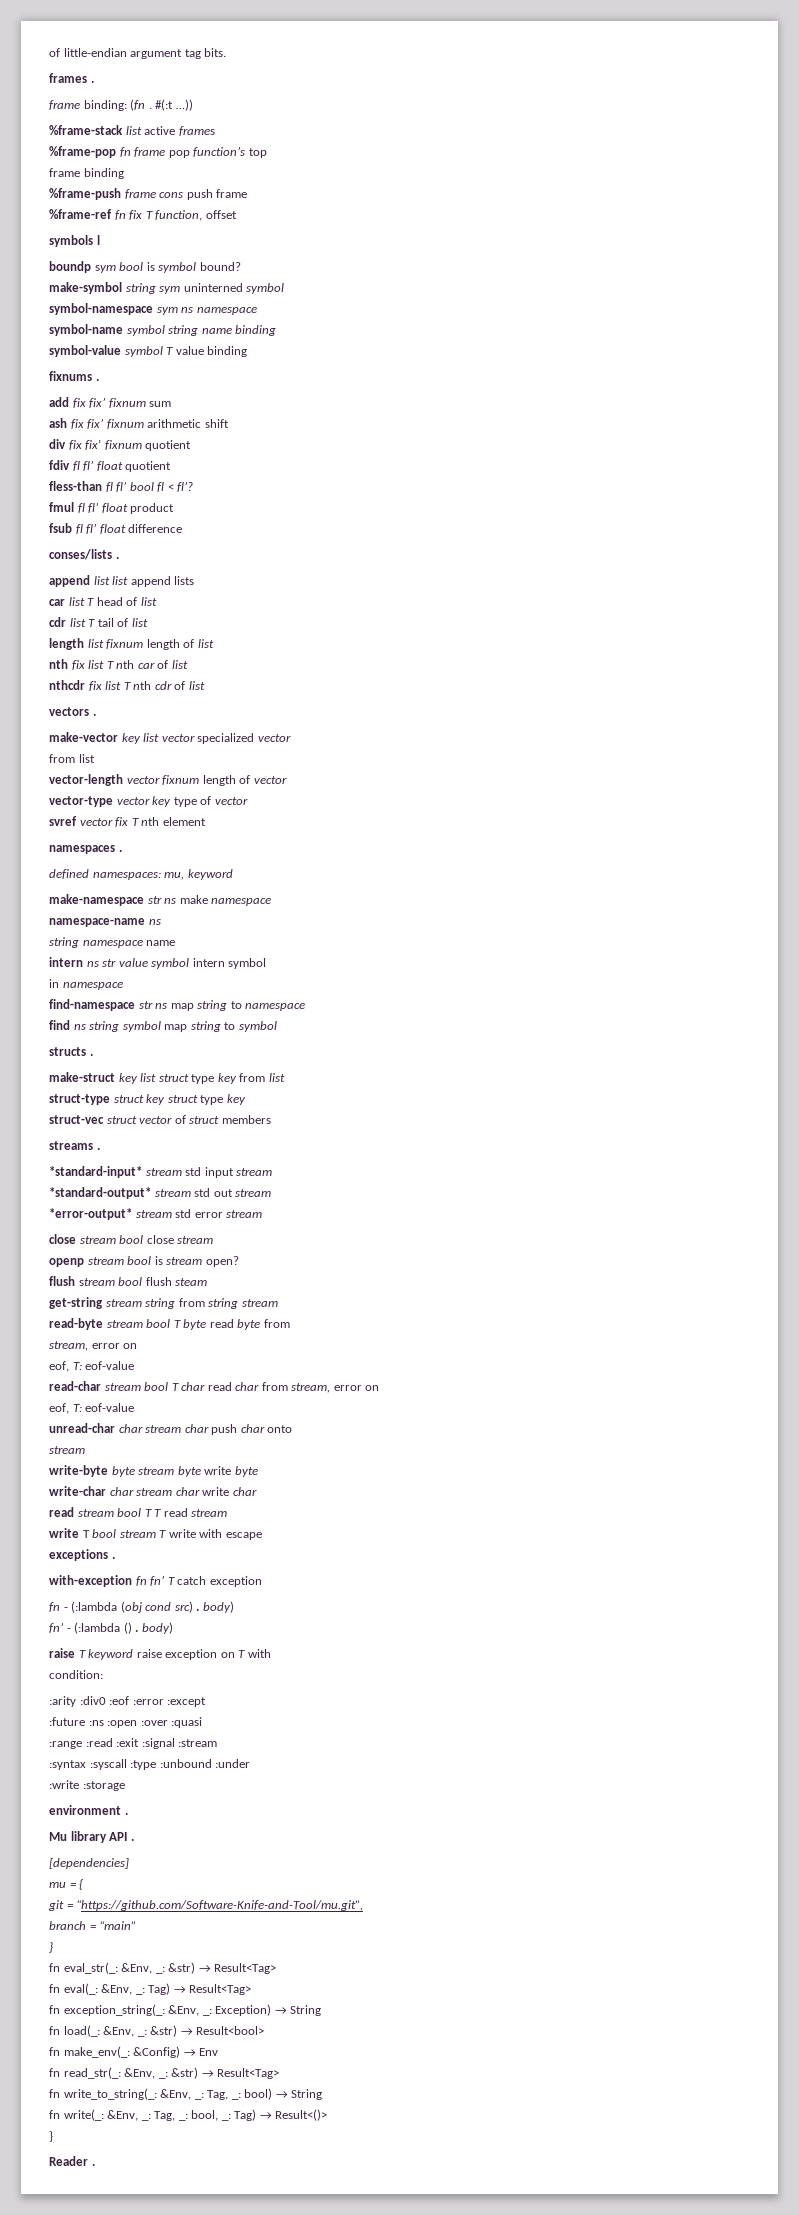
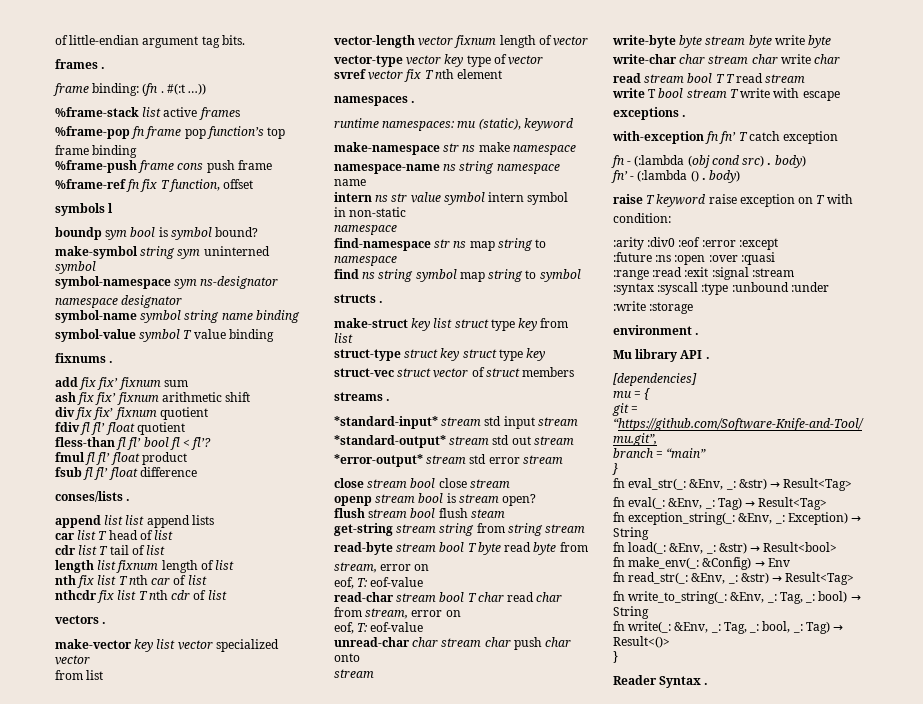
- symbol-namespace sym ns namespace
+ symbol-namespace sym ns-designator
+ namespace designator
- defined namespaces: mu, keyword
+ runtime namespaces: mu (static), keyword
- namespace-name ns
- string namespace name
+ namespace-name ns string namespace name
- in namespace
+ in non-static
+ namespace
- Reader .
+ Reader Syntax .

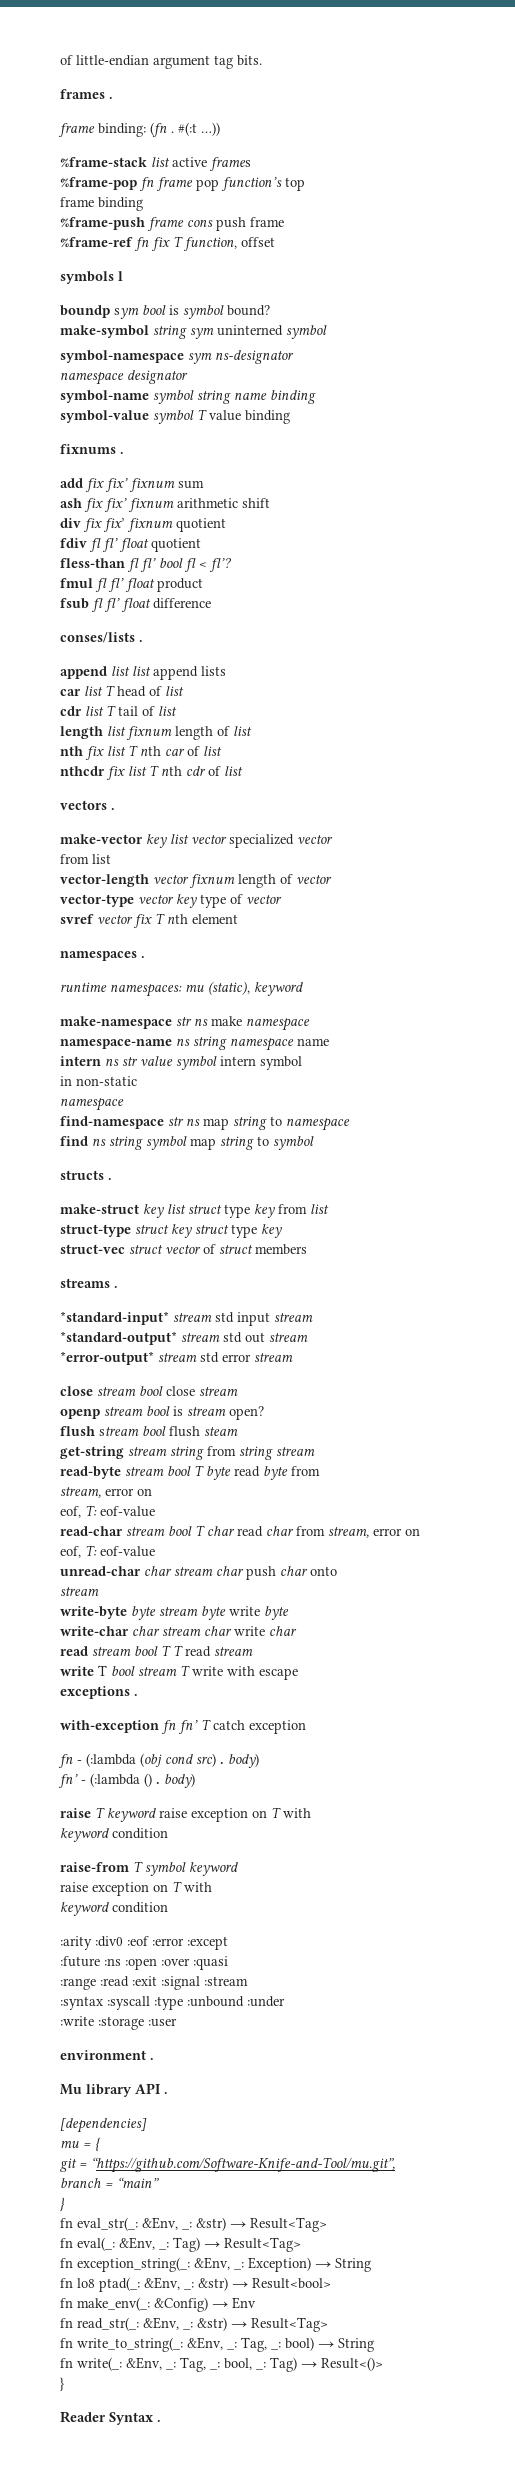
  raise T keyword raise exception on T with
- condition:
+ keyword condition
+ raise-from T symbol keyword
+ raise exception on T with
+ keyword condition
- :write :storage
+ :write :storage :user
- fn load(_: &Env, _: &str) → Result<bool>
+ fn lo8 ptad(_: &Env, _: &str) → Result<bool>

